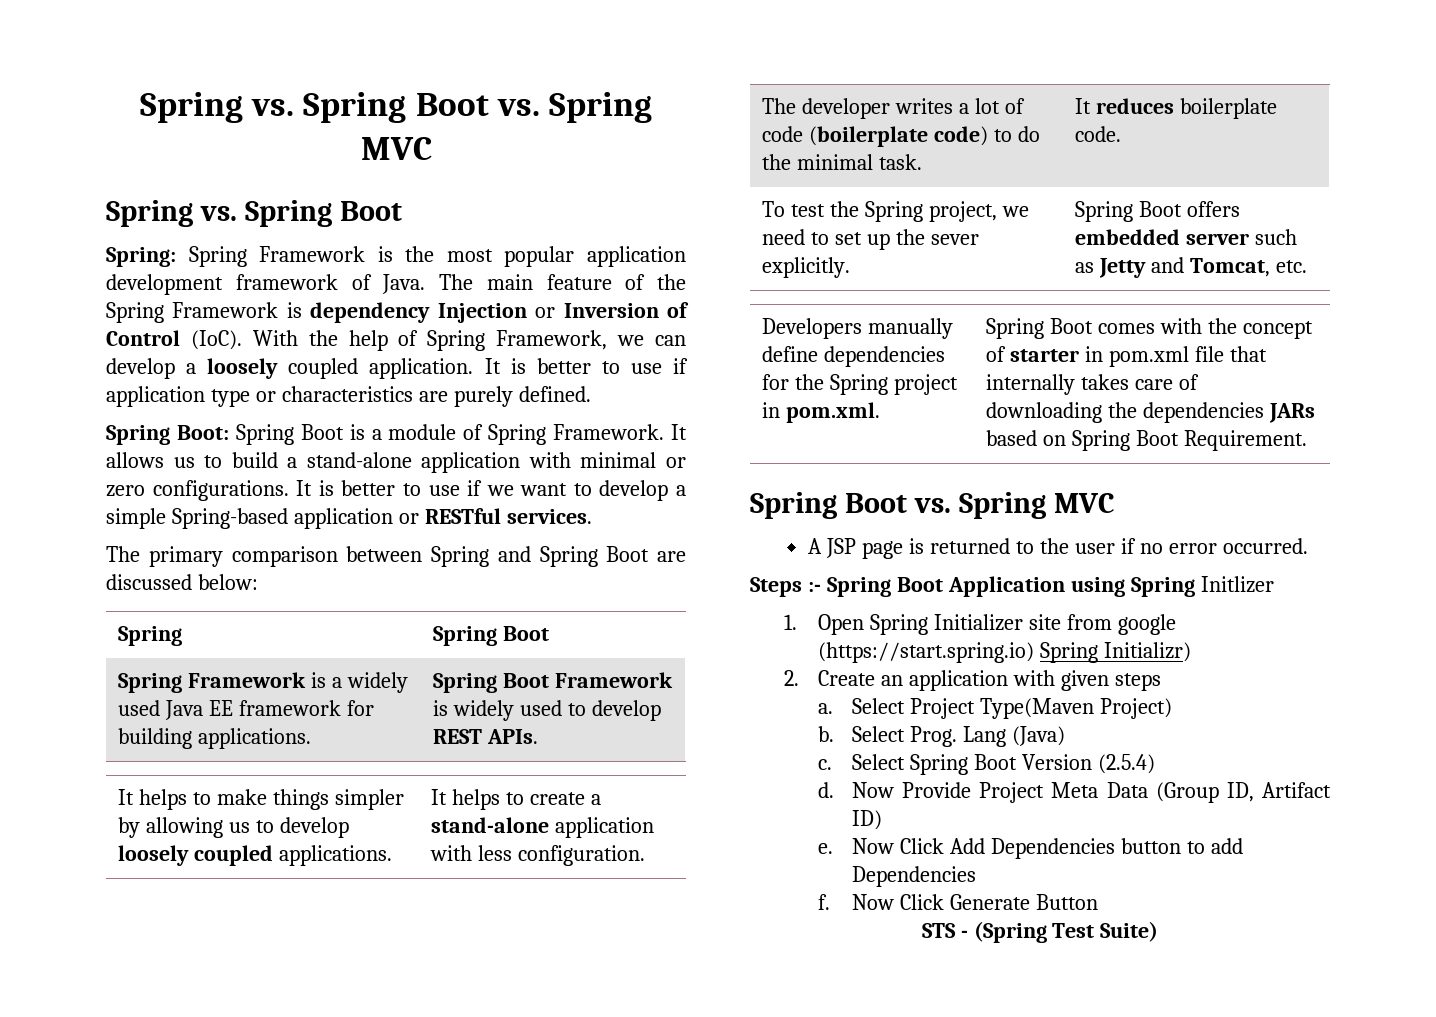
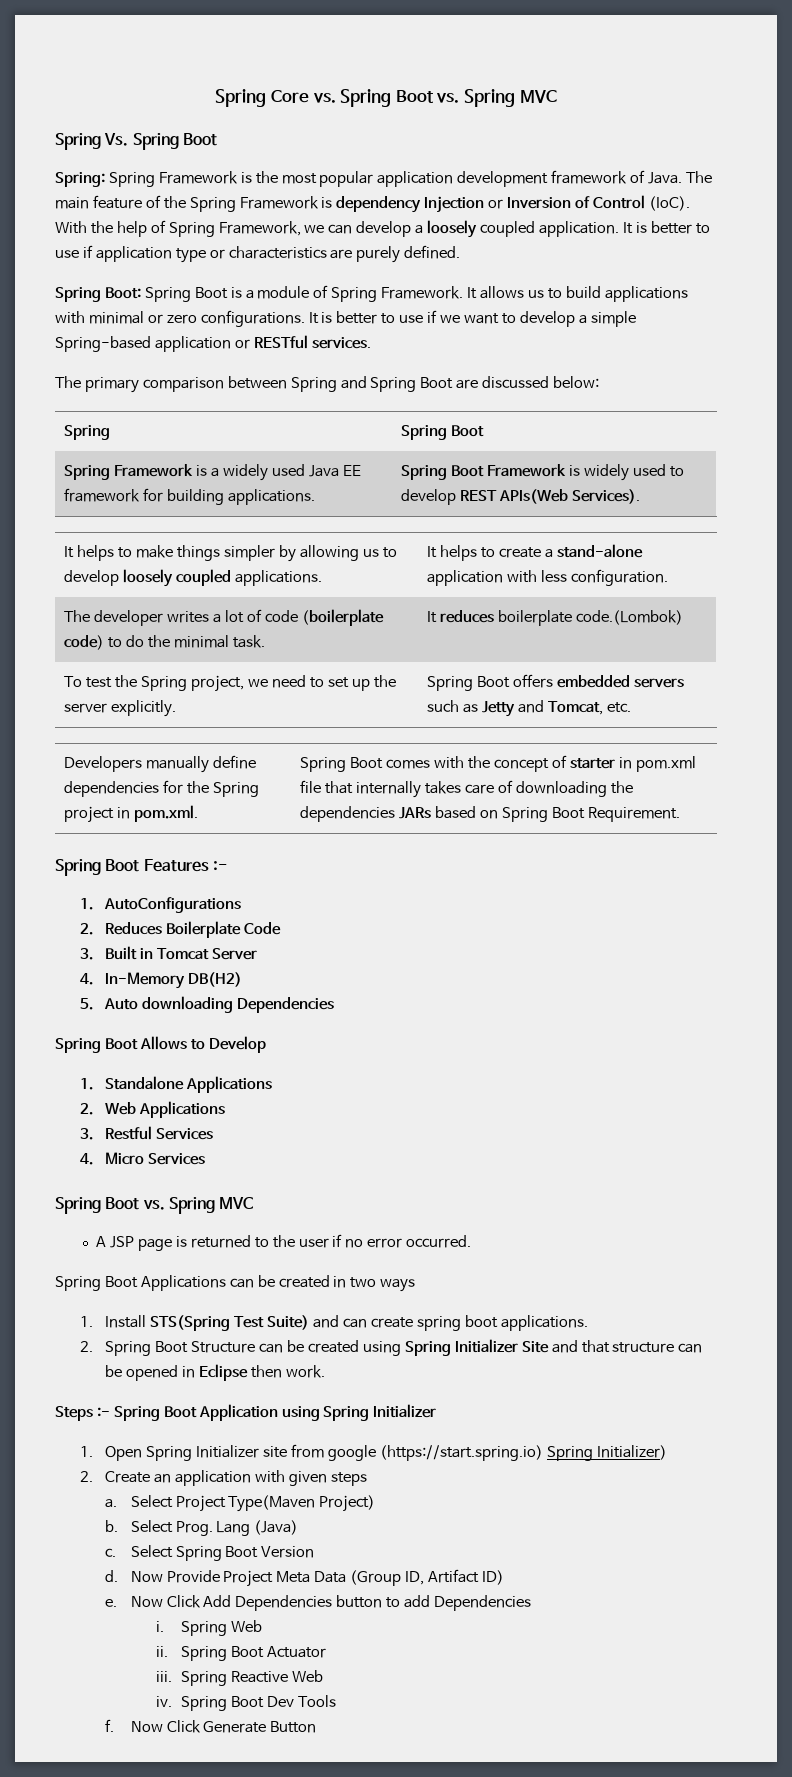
- Spring vs. Spring Boot vs. Spring MVC
- Spring vs. Spring Boot
+ Spring Core vs. Spring Boot vs. Spring MVC
+ Spring Vs. Spring Boot
- It allows us to build a stand-alone application with minimal or zero configurations.
+ It allows us to build applications with minimal or zero configurations.
- Spring Framework is a widely used Java EE framework for building applications. | Spring Boot Framework is widely used to develop REST APIs.
+ Spring Framework is a widely used Java EE framework for building applications. | Spring Boot Framework is widely used to develop REST APIs(Web Services).
- The developer writes a lot of code (boilerplate code) to do the minimal task. | It reduces boilerplate code.
+ The developer writes a lot of code (boilerplate code) to do the minimal task. | It reduces boilerplate code.(Lombok)
- To test the Spring project, we need to set up the sever explicitly. | Spring Boot offers embedded server such as Jetty and Tomcat, etc.
+ To test the Spring project, we need to set up the server explicitly. | Spring Boot offers embedded servers such as Jetty and Tomcat, etc.
+ Spring Boot Features :-
+ 1. AutoConfigurations
+ 2. Reduces Boilerplate Code
+ 3. Built in Tomcat Server
+ 4. In-Memory DB(H2)
+ 5. Auto downloading Dependencies
+ Spring Boot Allows to Develop
+ 1. Standalone Applications
+ 2. Web Applications
+ 3. Restful Services
+ 4. Micro Services
+ Spring Boot Applications can be created in two ways
+ 1. Install STS(Spring Test Suite) and can create spring boot applications.
+ 2. Spring Boot Structure can be created using Spring Initializer Site and that structure can be opened in Eclipse then work.
- Steps :- Spring Boot Application using Spring Initlizer
+ Steps :- Spring Boot Application using Spring Initializer
- 1. Open Spring Initializer site from google (https://start.spring.io) Spring Initializr)
+ 1. Open Spring Initializer site from google (https://start.spring.io) Spring Initializer)
- Select Spring Boot Version (2.5.4)
+ Select Spring Boot Version
+ i. Spring Web
+ ii. Spring Boot Actuator
+ iii. Spring Reactive Web
+ iv. Spring Boot Dev Tools
- STS - (Spring Test Suite)

